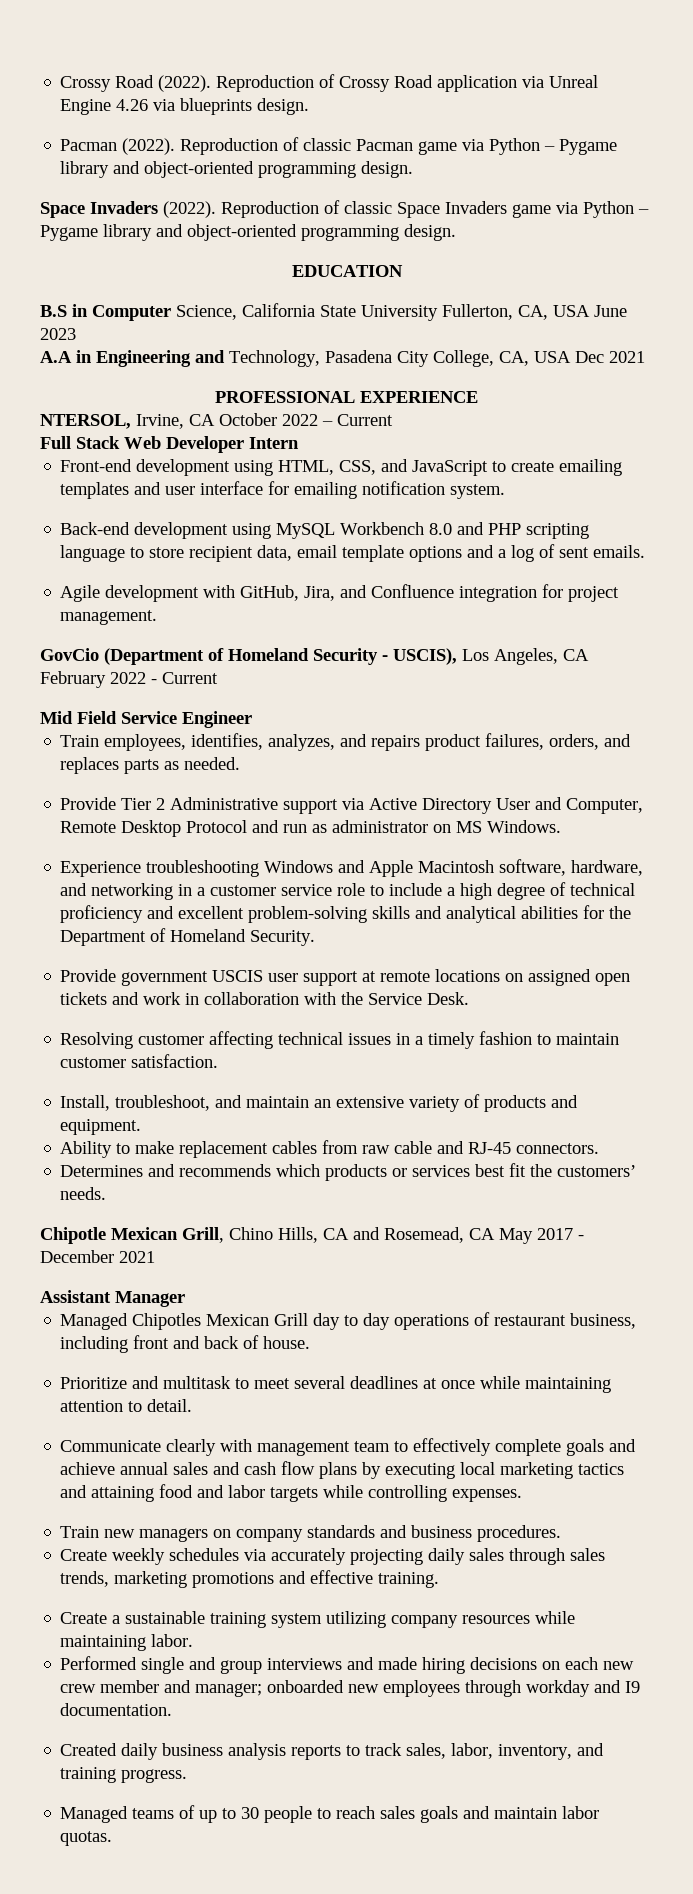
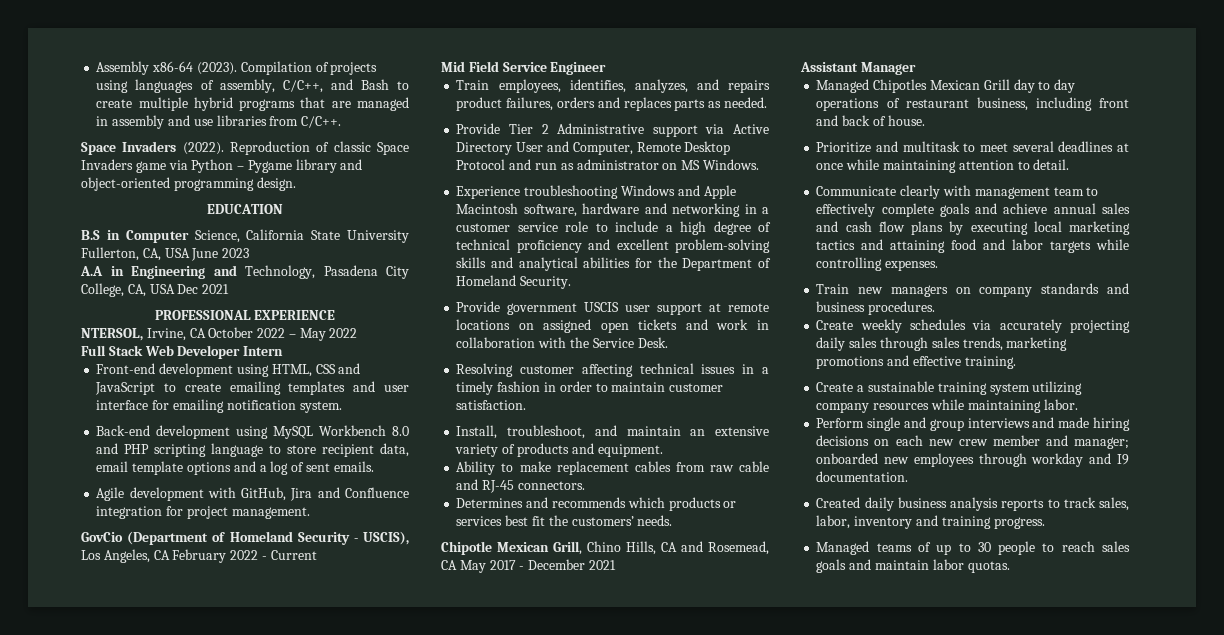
- Crossy Road (2022). Reproduction of Crossy Road application via Unreal Engine 4.26 via blueprints design.
- Pacman (2022). Reproduction of classic Pacman game via Python – Pygame library and object-oriented programming design.
+ Assembly x86-64 (2023). Compilation of projects using languages of assembly, C/C++, and Bash to create multiple hybrid programs that are managed in assembly and use libraries from C/C++.
- NTERSOL, Irvine, CA October 2022 – Current
+ NTERSOL, Irvine, CA October 2022 – May 2022
- Front-end development using HTML, CSS, and JavaScript to create emailing templates and user interface for emailing notification system.
+ Front-end development using HTML, CSS and JavaScript to create emailing templates and user interface for emailing notification system.
- Agile development with GitHub, Jira, and Confluence integration for project management.
+ Agile development with GitHub, Jira and Confluence integration for project management.
- Train employees, identifies, analyzes, and repairs product failures, orders, and replaces parts as needed.
+ Train employees, identifies, analyzes, and repairs product failures, orders and replaces parts as needed.
- Experience troubleshooting Windows and Apple Macintosh software, hardware, and networking in a customer service role to include a high degree of technical proficiency and excellent problem-solving skills and analytical abilities for the Department of Homeland Security.
+ Experience troubleshooting Windows and Apple Macintosh software, hardware and networking in a customer service role to include a high degree of technical proficiency and excellent problem-solving skills and analytical abilities for the Department of Homeland Security.
- Resolving customer affecting technical issues in a timely fashion to maintain customer satisfaction.
+ Resolving customer affecting technical issues in a timely fashion in order to maintain customer satisfaction.
- Performed single and group interviews and made hiring decisions on each new crew member and manager; onboarded new employees through workday and I9 documentation.
+ Perform single and group interviews and made hiring decisions on each new crew member and manager; onboarded new employees through workday and I9 documentation.
- Created daily business analysis reports to track sales, labor, inventory, and training progress.
+ Created daily business analysis reports to track sales, labor, inventory and training progress.

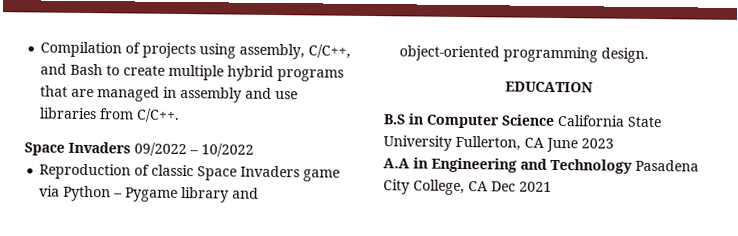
- Assembly x86-64 (2023). Compilation of projects using languages of assembly, C/C++, and Bash to create multiple hybrid programs that are managed in assembly and use libraries from C/C++.
+ Compilation of projects using assembly, C/C++, and Bash to create multiple hybrid programs that are managed in assembly and use libraries from C/C++.
- Space Invaders (2022). Reproduction of classic Space Invaders game via Python – Pygame library and object-oriented programming design.
+ Space Invaders 09/2022 – 10/2022
+ Reproduction of classic Space Invaders game via Python – Pygame library and object-oriented programming design.
- B.S in Computer Science, California State University Fullerton, CA, USA June 2023
+ B.S in Computer Science California State University Fullerton, CA June 2023
- A.A in Engineering and Technology, Pasadena City College, CA, USA Dec 2021
+ A.A in Engineering and Technology Pasadena City College, CA Dec 2021
- PROFESSIONAL EXPERIENCE
- NTERSOL, Irvine, CA October 2022 – May 2022
- Full Stack Web Developer Intern
- Front-end development using HTML, CSS and JavaScript to create emailing templates and user interface for emailing notification system.
- Back-end development using MySQL Workbench 8.0 and PHP scripting language to store recipient data, email template options and a log of sent emails.
- Agile development with GitHub, Jira and Confluence integration for project management.
- GovCio (Department of Homeland Security - USCIS), Los Angeles, CA February 2022 - Current
- Mid Field Service Engineer
- Train employees, identifies, analyzes, and repairs product failures, orders and replaces parts as needed.
- Provide Tier 2 Administrative support via Active Directory User and Computer, Remote Desktop Protocol and run as administrator on MS Windows.
- Experience troubleshooting Windows and Apple Macintosh software, hardware and networking in a customer service role to include a high degree of technical proficiency and excellent problem-solving skills and analytical abilities for the Department of Homeland Security.
- Provide government USCIS user support at remote locations on assigned open tickets and work in collaboration with the Service Desk.
- Resolving customer affecting technical issues in a timely fashion in order to maintain customer satisfaction.
- Install, troubleshoot, and maintain an extensive variety of products and equipment.
- Ability to make replacement cables from raw cable and RJ-45 connectors.
- Determines and recommends which products or services best fit the customers’ needs.
- Chipotle Mexican Grill, Chino Hills, CA and Rosemead, CA May 2017 - December 2021
- Assistant Manager
- Managed Chipotles Mexican Grill day to day operations of restaurant business, including front and back of house.
- Prioritize and multitask to meet several deadlines at once while maintaining attention to detail.
- Communicate clearly with management team to effectively complete goals and achieve annual sales and cash flow plans by executing local marketing tactics and attaining food and labor targets while controlling expenses.
- Train new managers on company standards and business procedures.
- Create weekly schedules via accurately projecting daily sales through sales trends, marketing promotions and effective training.
- Create a sustainable training system utilizing company resources while maintaining labor.
- Perform single and group interviews and made hiring decisions on each new crew member and manager; onboarded new employees through workday and I9 documentation.
- Created daily business analysis reports to track sales, labor, inventory and training progress.
- Managed teams of up to 30 people to reach sales goals and maintain labor quotas.

